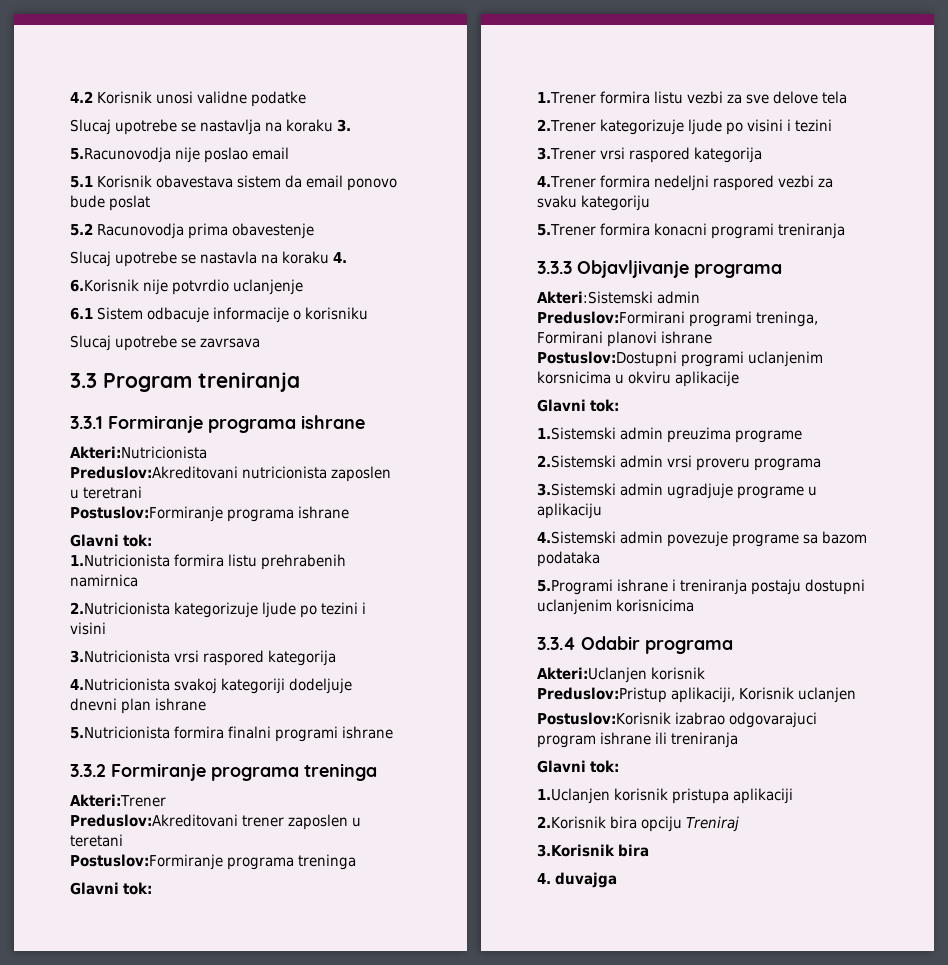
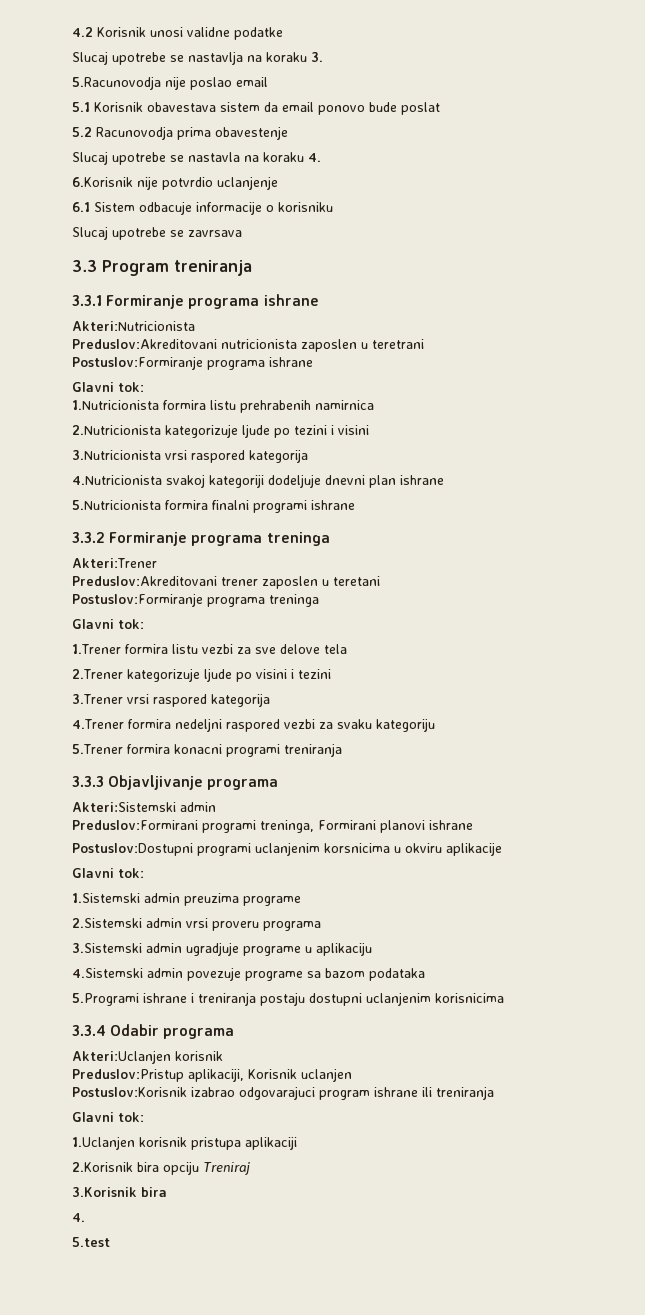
  3.Korisnik bira
- 4. duvajga
+ 4.
+ 5.test

